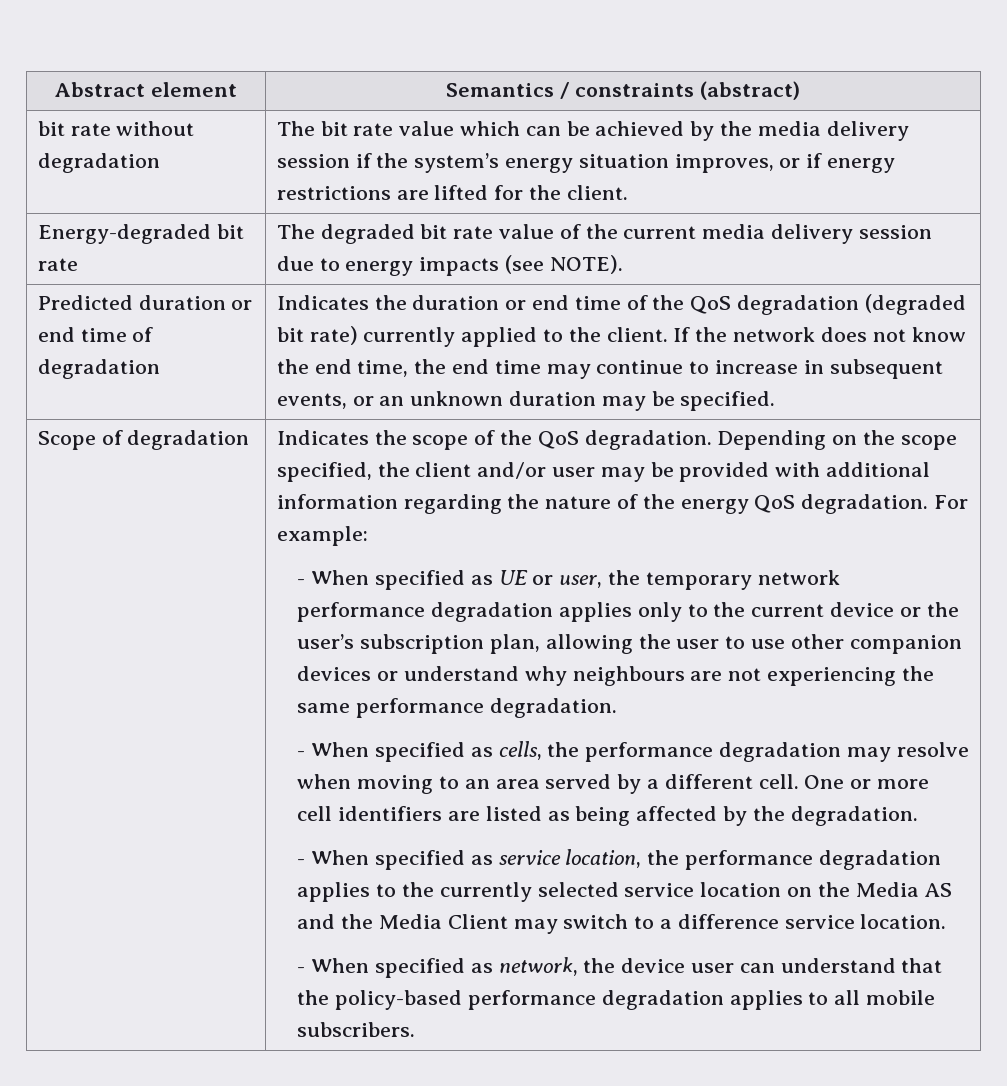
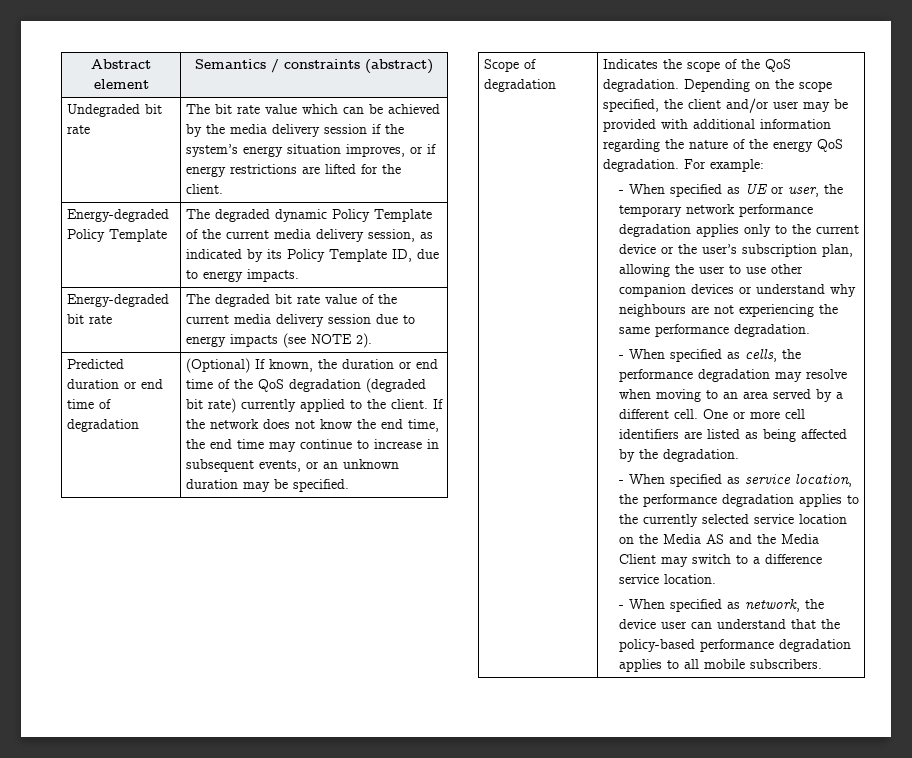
- bit rate without degradation | The bit rate value which can be achieved by the media delivery session if the system’s energy situation improves, or if energy restrictions are lifted for the client.
+ Undegraded bit rate | The bit rate value which can be achieved by the media delivery session if the system’s energy situation improves, or if energy restrictions are lifted for the client.
+ Energy-degraded Policy Template | The degraded dynamic Policy Template of the current media delivery session, as indicated by its Policy Template ID, due to energy impacts.
- Energy-degraded bit rate | The degraded bit rate value of the current media delivery session due to energy impacts (see NOTE).
+ Energy-degraded bit rate | The degraded bit rate value of the current media delivery session due to energy impacts (see NOTE 2).
- Indicates the duration or end time of the QoS degradation (degraded bit rate) currently applied to the client.
+ (Optional) If known, the duration or end time of the QoS degradation (degraded bit rate) currently applied to the client.

